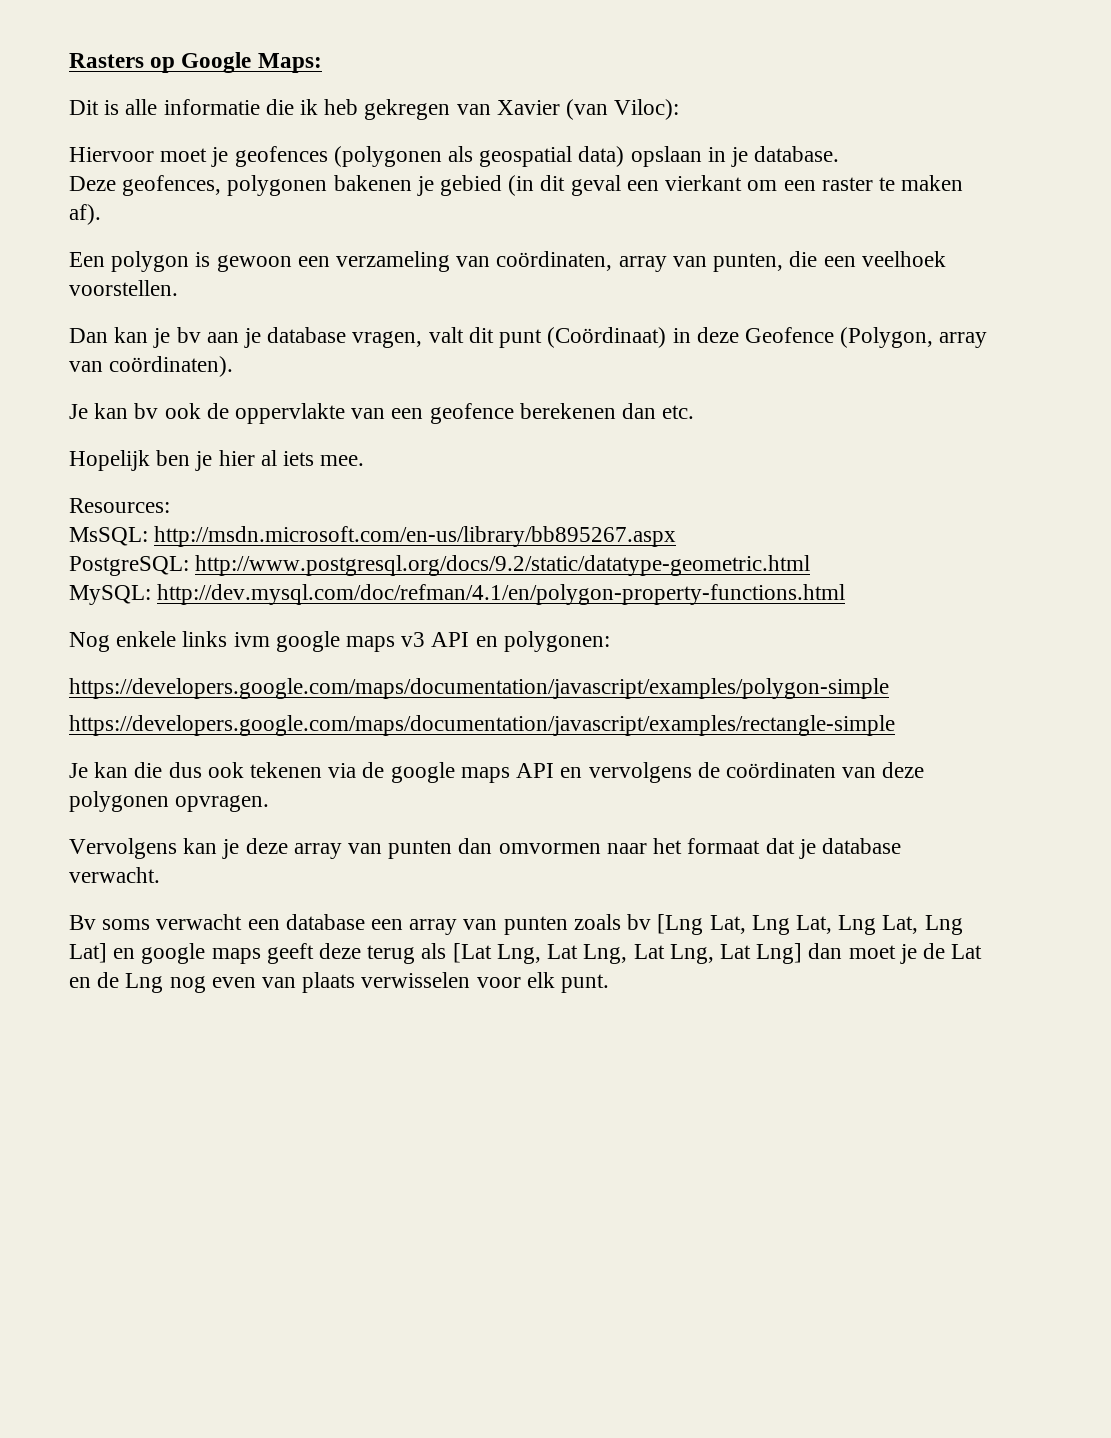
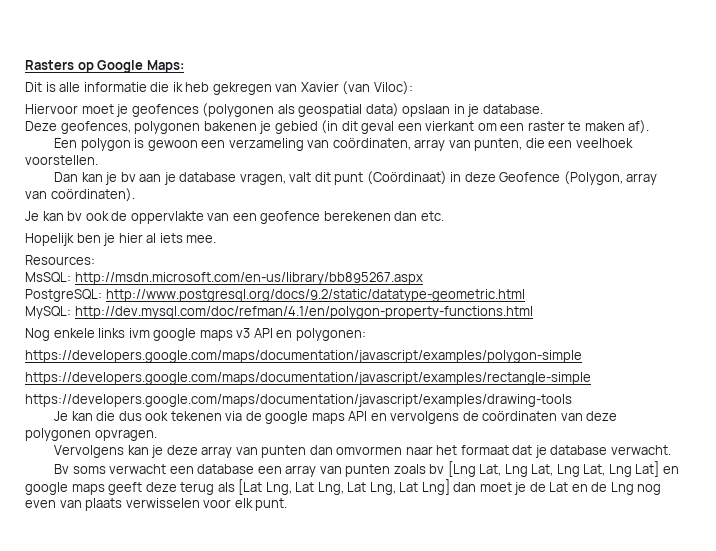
+ https://developers.google.com/maps/documentation/javascript/examples/drawing-tools

